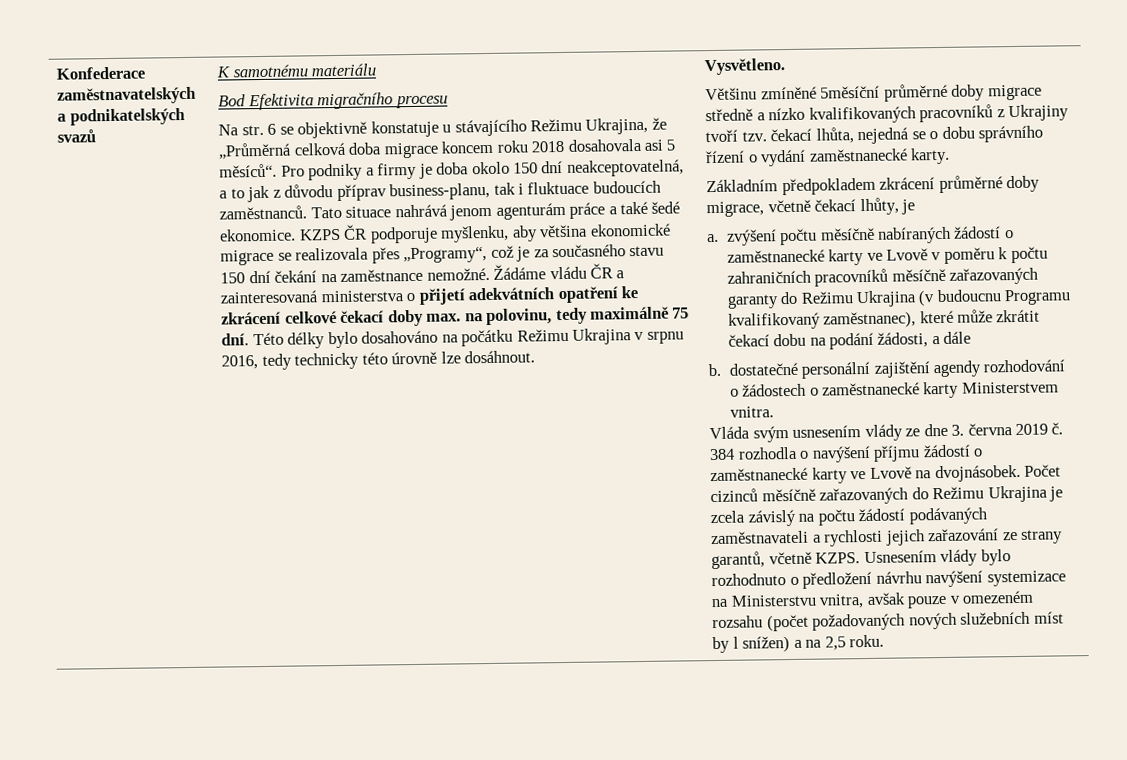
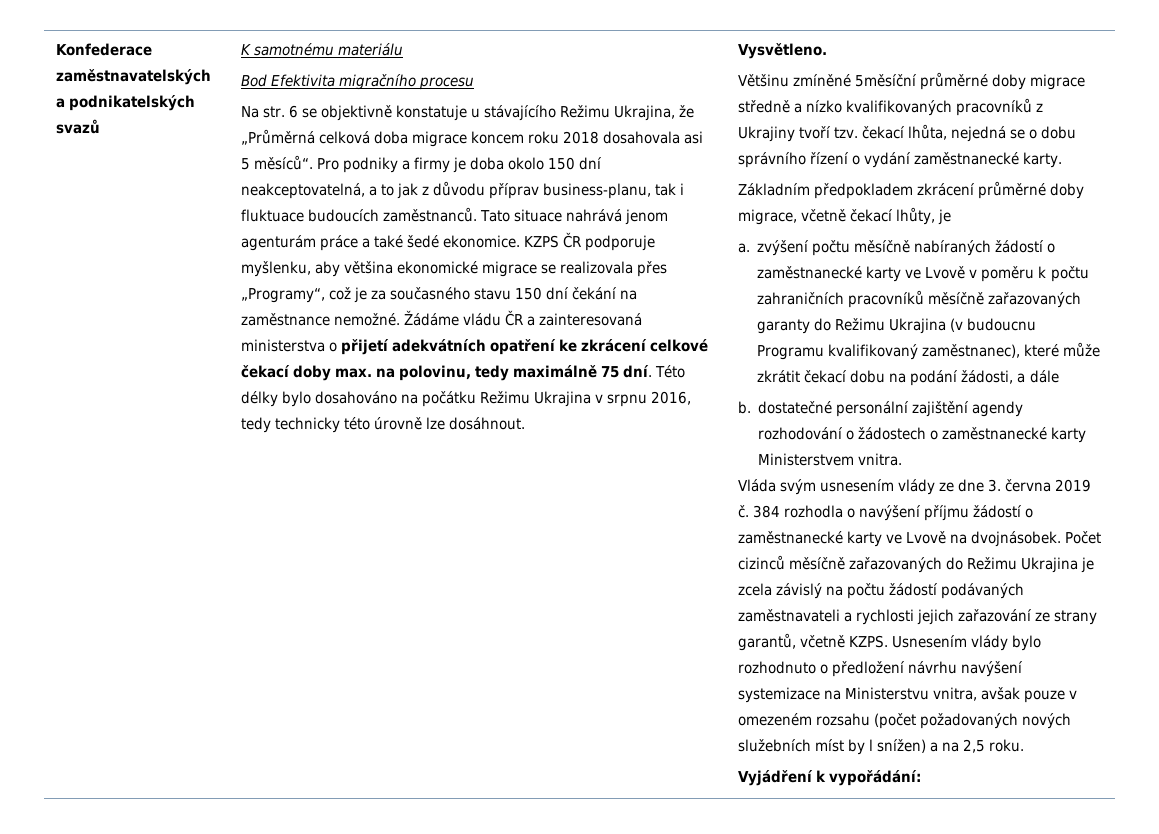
+ Vyjádření k vypořádání:

